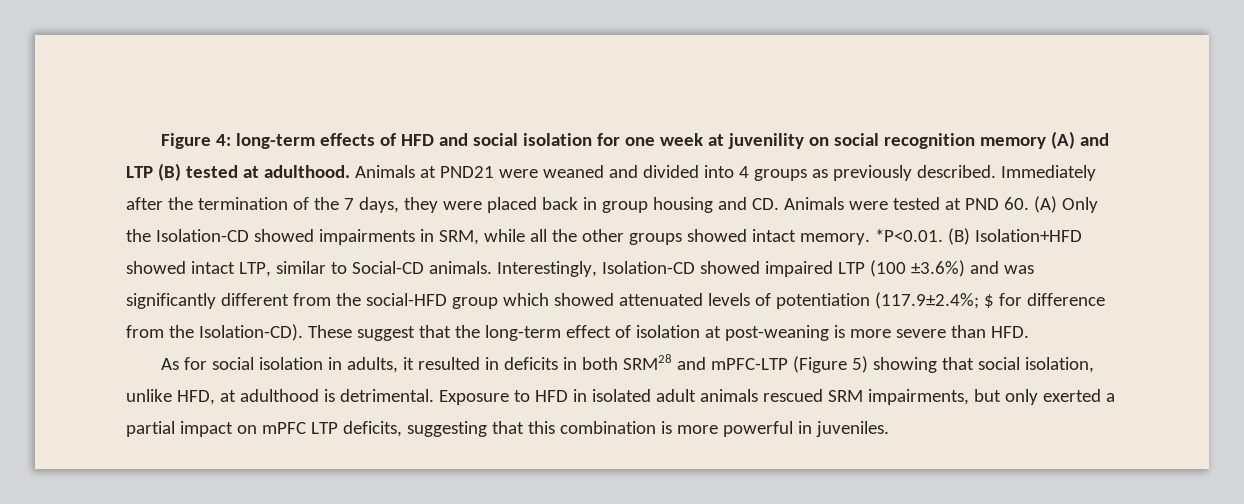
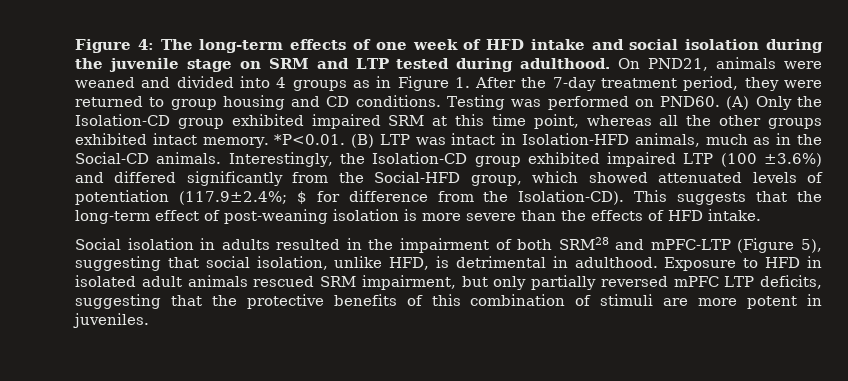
- Figure 4: long-term effects of HFD and social isolation for one week at juvenility on social recognition memory (A) and LTP (B) tested at adulthood. Animals at PND21 were weaned and divided into 4 groups as previously described. Immediately after the termination of the 7 days, they were placed back in group housing and CD. Animals were tested at PND 60. (A) Only the Isolation-CD showed impairments in SRM, while all the other groups showed intact memory.
+ Figure 4: The long-term effects of one week of HFD intake and social isolation during the juvenile stage on SRM and LTP tested during adulthood. On PND21, animals were weaned and divided into 4 groups as in Figure 1. After the 7-day treatment period, they were returned to group housing and CD conditions. Testing was performed on PND60. (A) Only the Isolation-CD group exhibited impaired SRM at this time point, whereas all the other groups exhibited intact memory.
- *P<0.01. (B) Isolation+HFD showed intact LTP, similar to Social-CD animals. Interestingly, Isolation-CD showed impaired LTP (100 ±3.6%) and was significantly different from the social-HFD group which showed attenuated levels of potentiation (117.9±2.4%; $ for difference from the Isolation-CD).
+ *P<0.01. (B) LTP was intact in Isolation-HFD animals, much as in the Social-CD animals. Interestingly, the Isolation-CD group exhibited impaired LTP (100 ±3.6%) and differed significantly from the Social-HFD group, which showed attenuated levels of potentiation (117.9±2.4%; $ for difference from the Isolation-CD).
- These suggest that the long-term effect of isolation at post-weaning is more severe than HFD.
- As for social isolation in adults, it resulted in deficits in both SRM28 and mPFC-LTP (Figure 5) showing that social isolation, unlike HFD, at adulthood is detrimental.
+ This suggests that the long-term effect of post-weaning isolation is more severe than the effects of HFD intake.
+ Social isolation in adults resulted in the impairment of both SRM28 and mPFC-LTP (Figure 5), suggesting that social isolation, unlike HFD, is detrimental in adulthood.
- Exposure to HFD in isolated adult animals rescued SRM impairments, but only exerted a partial impact on mPFC LTP deficits, suggesting that this combination is more powerful in juveniles.
+ Exposure to HFD in isolated adult animals rescued SRM impairment, but only partially reversed mPFC LTP deficits, suggesting that the protective benefits of this combination of stimuli are more potent in juveniles.

